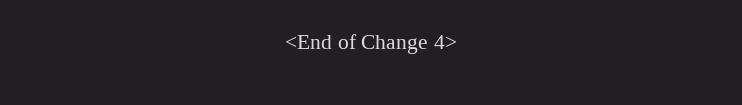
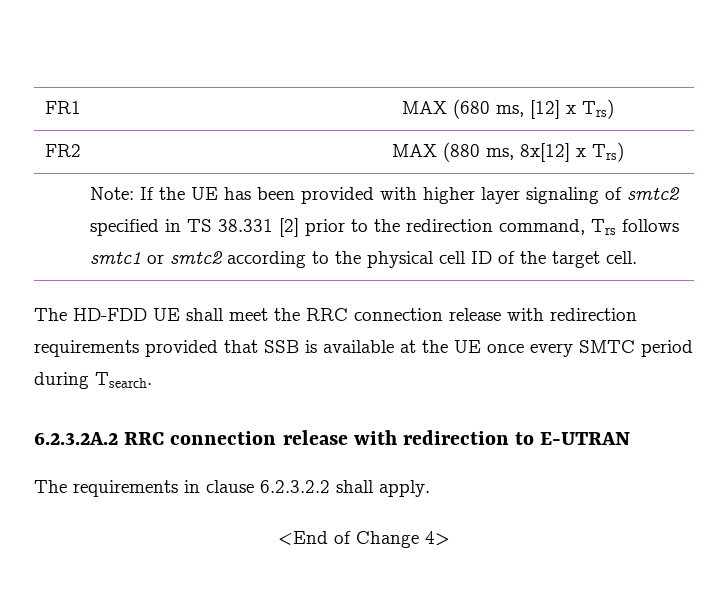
+ FR1 | MAX (680 ms, [12] x Trs)
+ FR2 | MAX (880 ms, 8x[12] x Trs)
+ Note: If the UE has been provided with higher layer signaling of smtc2 specified in TS 38.331 [2] prior to the redirection command, Trs follows smtc1 or smtc2 according to the physical cell ID of the target cell.
+ The HD-FDD UE shall meet the RRC connection release with redirection requirements provided that SSB is available at the UE once every SMTC period during Tsearch.
+ 6.2.3.2A.2 RRC connection release with redirection to E-UTRAN
+ The requirements in clause 6.2.3.2.2 shall apply.

